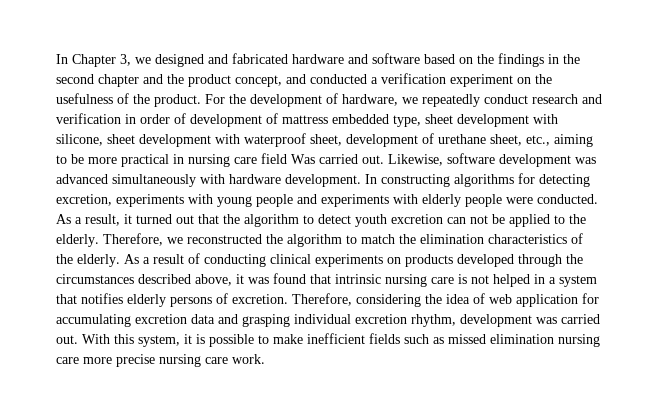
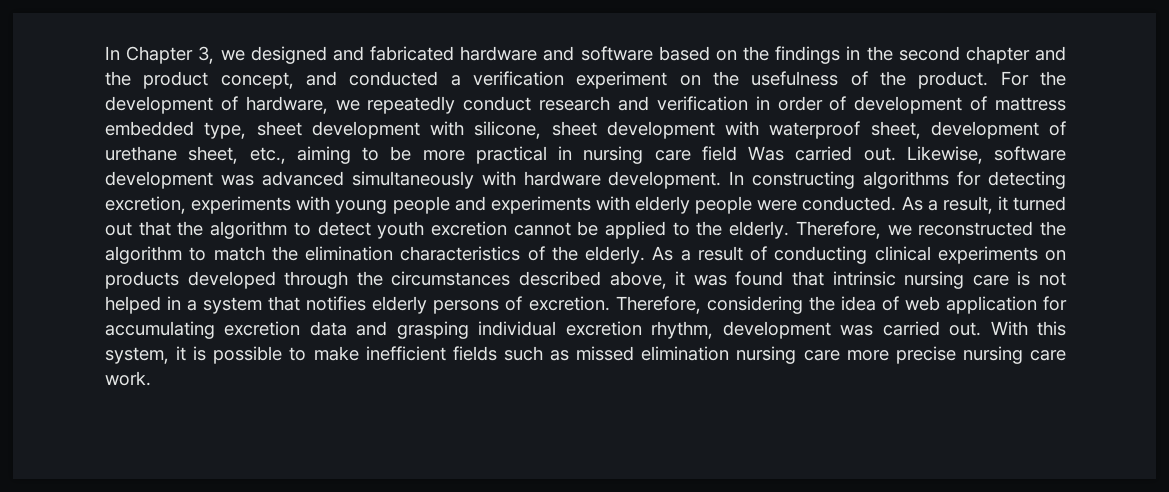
- As a result, it turned out that the algorithm to detect youth excretion can not be applied to the elderly.
+ As a result, it turned out that the algorithm to detect youth excretion cannot be applied to the elderly.

